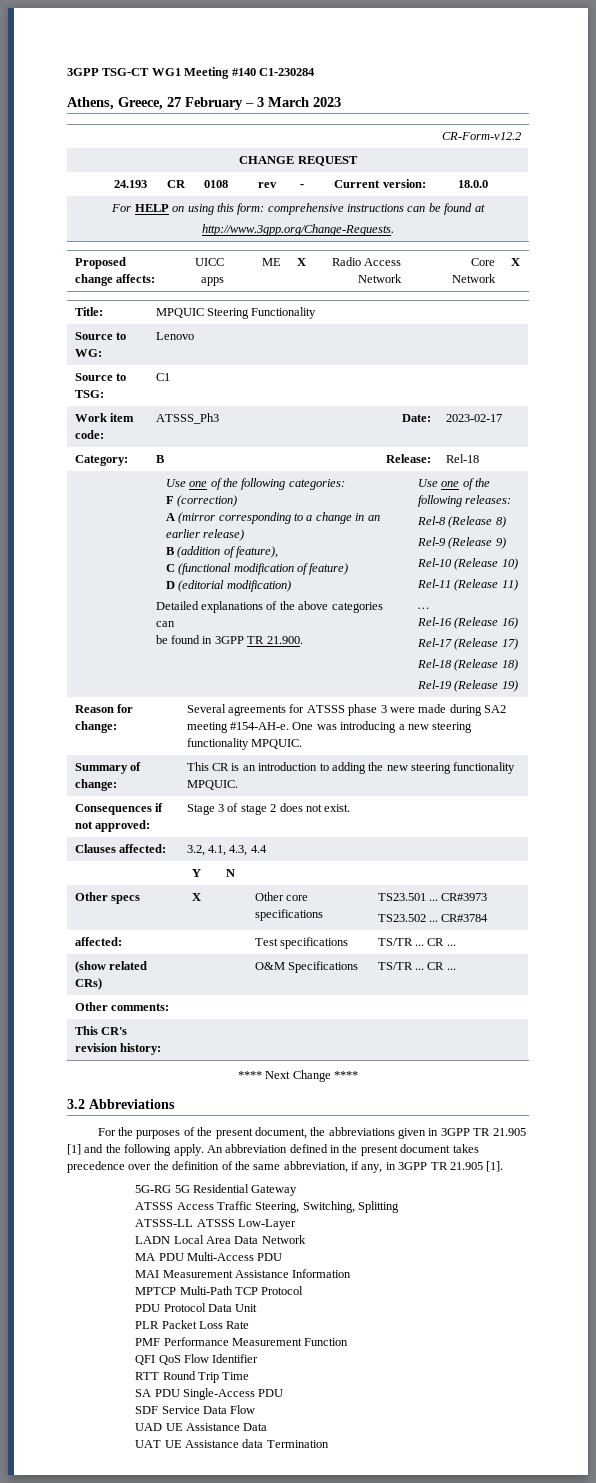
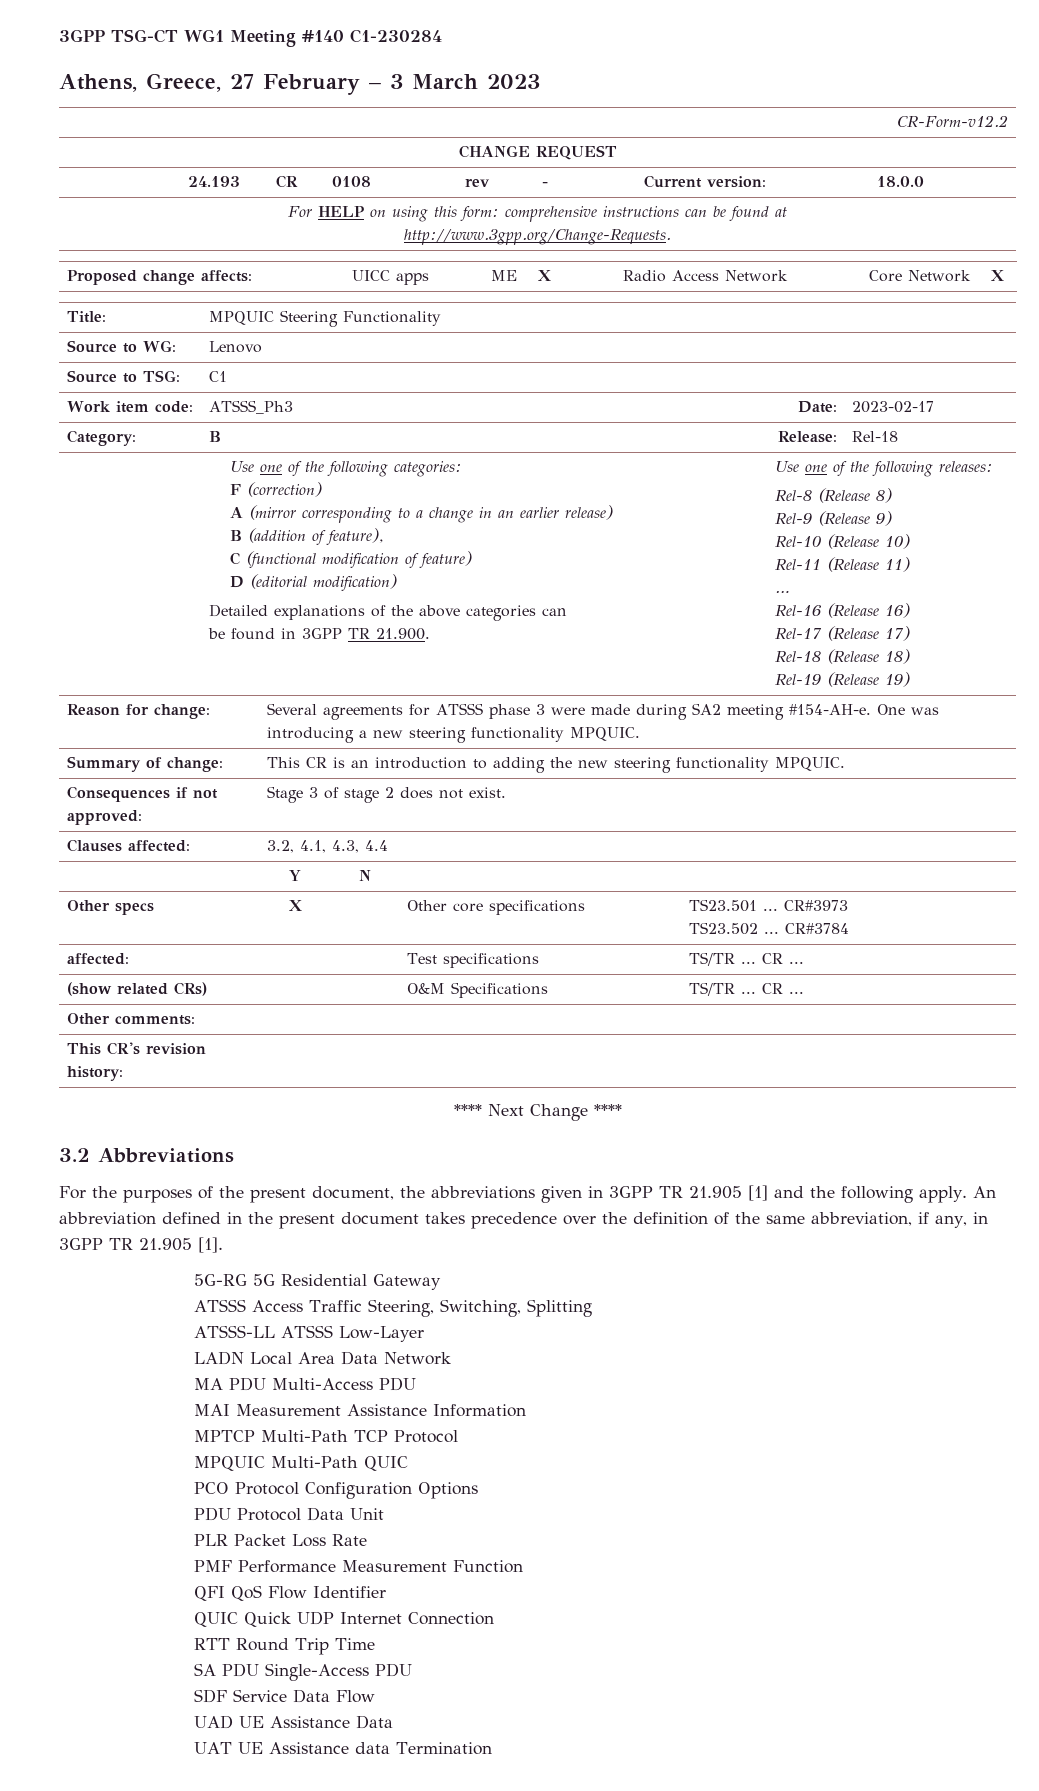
+ MPQUIC Multi-Path QUIC
+ PCO Protocol Configuration Options
+ QUIC Quick UDP Internet Connection

